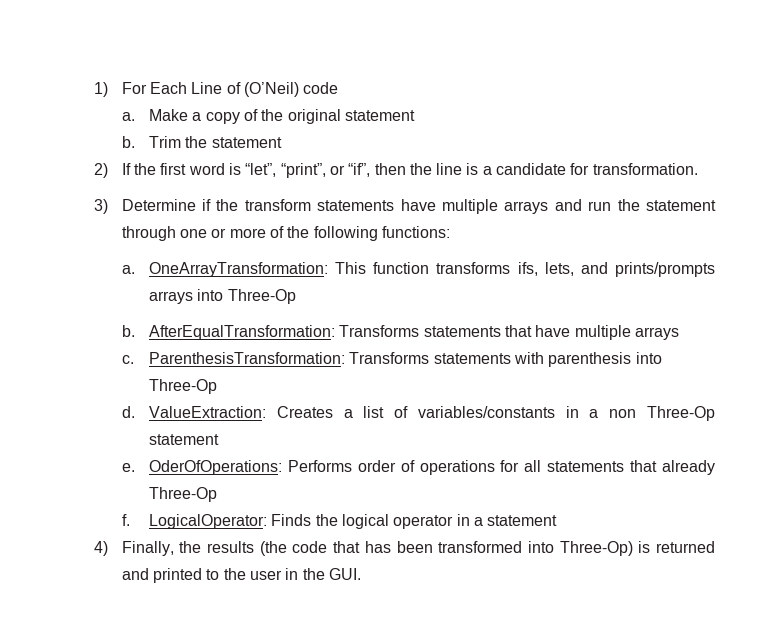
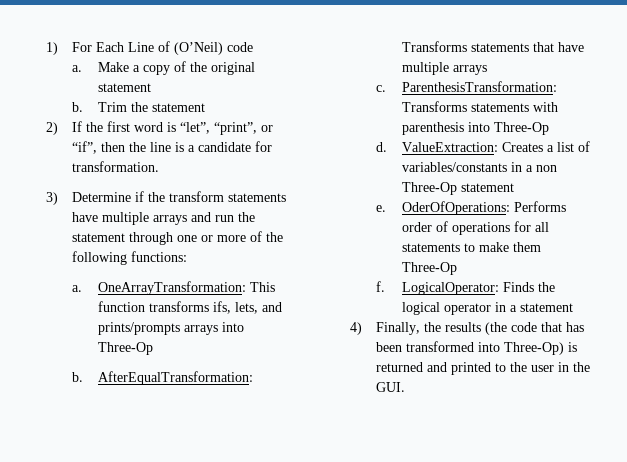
- OderOfOperations: Performs order of operations for all statements that already Three-Op
+ OderOfOperations: Performs order of operations for all statements to make them Three-Op

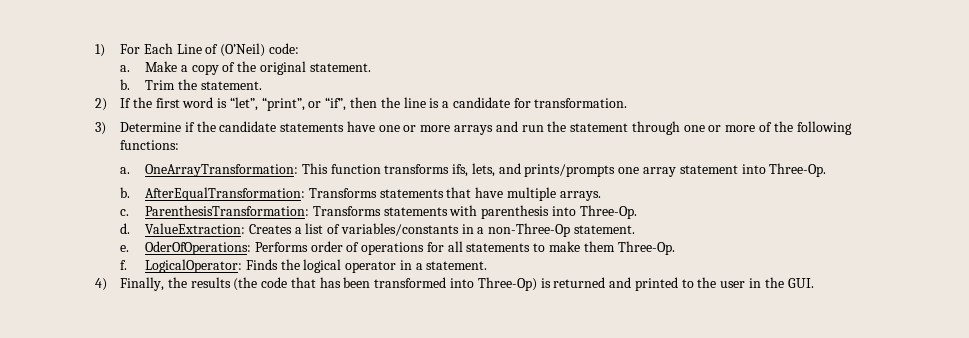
- 1) For Each Line of (O’Neil) code
+ 1) For Each Line of (O’Neil) code:
- Make a copy of the original statement
+ Make a copy of the original statement.
- Trim the statement
+ Trim the statement.
- 3) Determine if the transform statements have multiple arrays and run the statement through one or more of the following functions:
+ 3) Determine if the candidate statements have one or more arrays and run the statement through one or more of the following functions:
- OneArrayTransformation: This function transforms ifs, lets, and prints/prompts arrays into Three-Op
+ OneArrayTransformation: This function transforms ifs, lets, and prints/prompts one array statement into Three-Op.
- AfterEqualTransformation: Transforms statements that have multiple arrays
+ AfterEqualTransformation: Transforms statements that have multiple arrays.
- ParenthesisTransformation: Transforms statements with parenthesis into Three-Op
+ ParenthesisTransformation: Transforms statements with parenthesis into Three-Op.
- ValueExtraction: Creates a list of variables/constants in a non Three-Op statement
+ ValueExtraction: Creates a list of variables/constants in a non-Three-Op statement.
- OderOfOperations: Performs order of operations for all statements to make them Three-Op
+ OderOfOperations: Performs order of operations for all statements to make them Three-Op.
- LogicalOperator: Finds the logical operator in a statement
+ LogicalOperator: Finds the logical operator in a statement.

